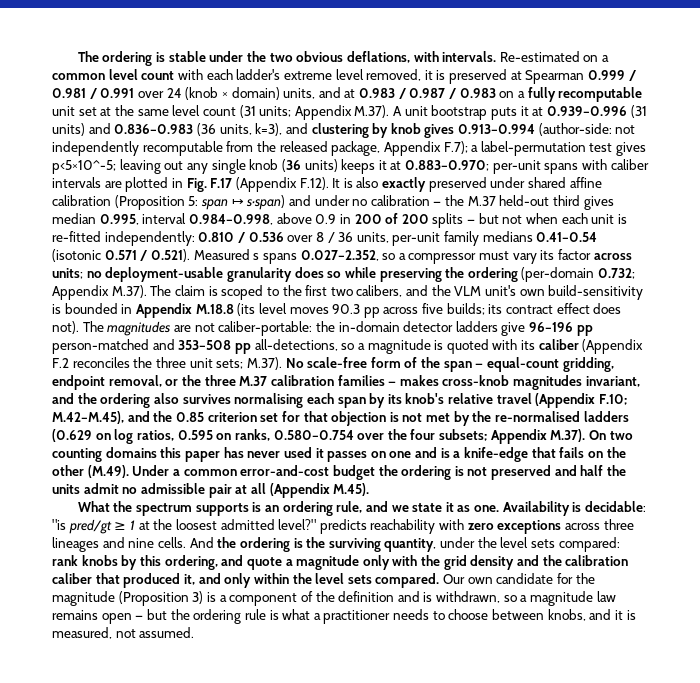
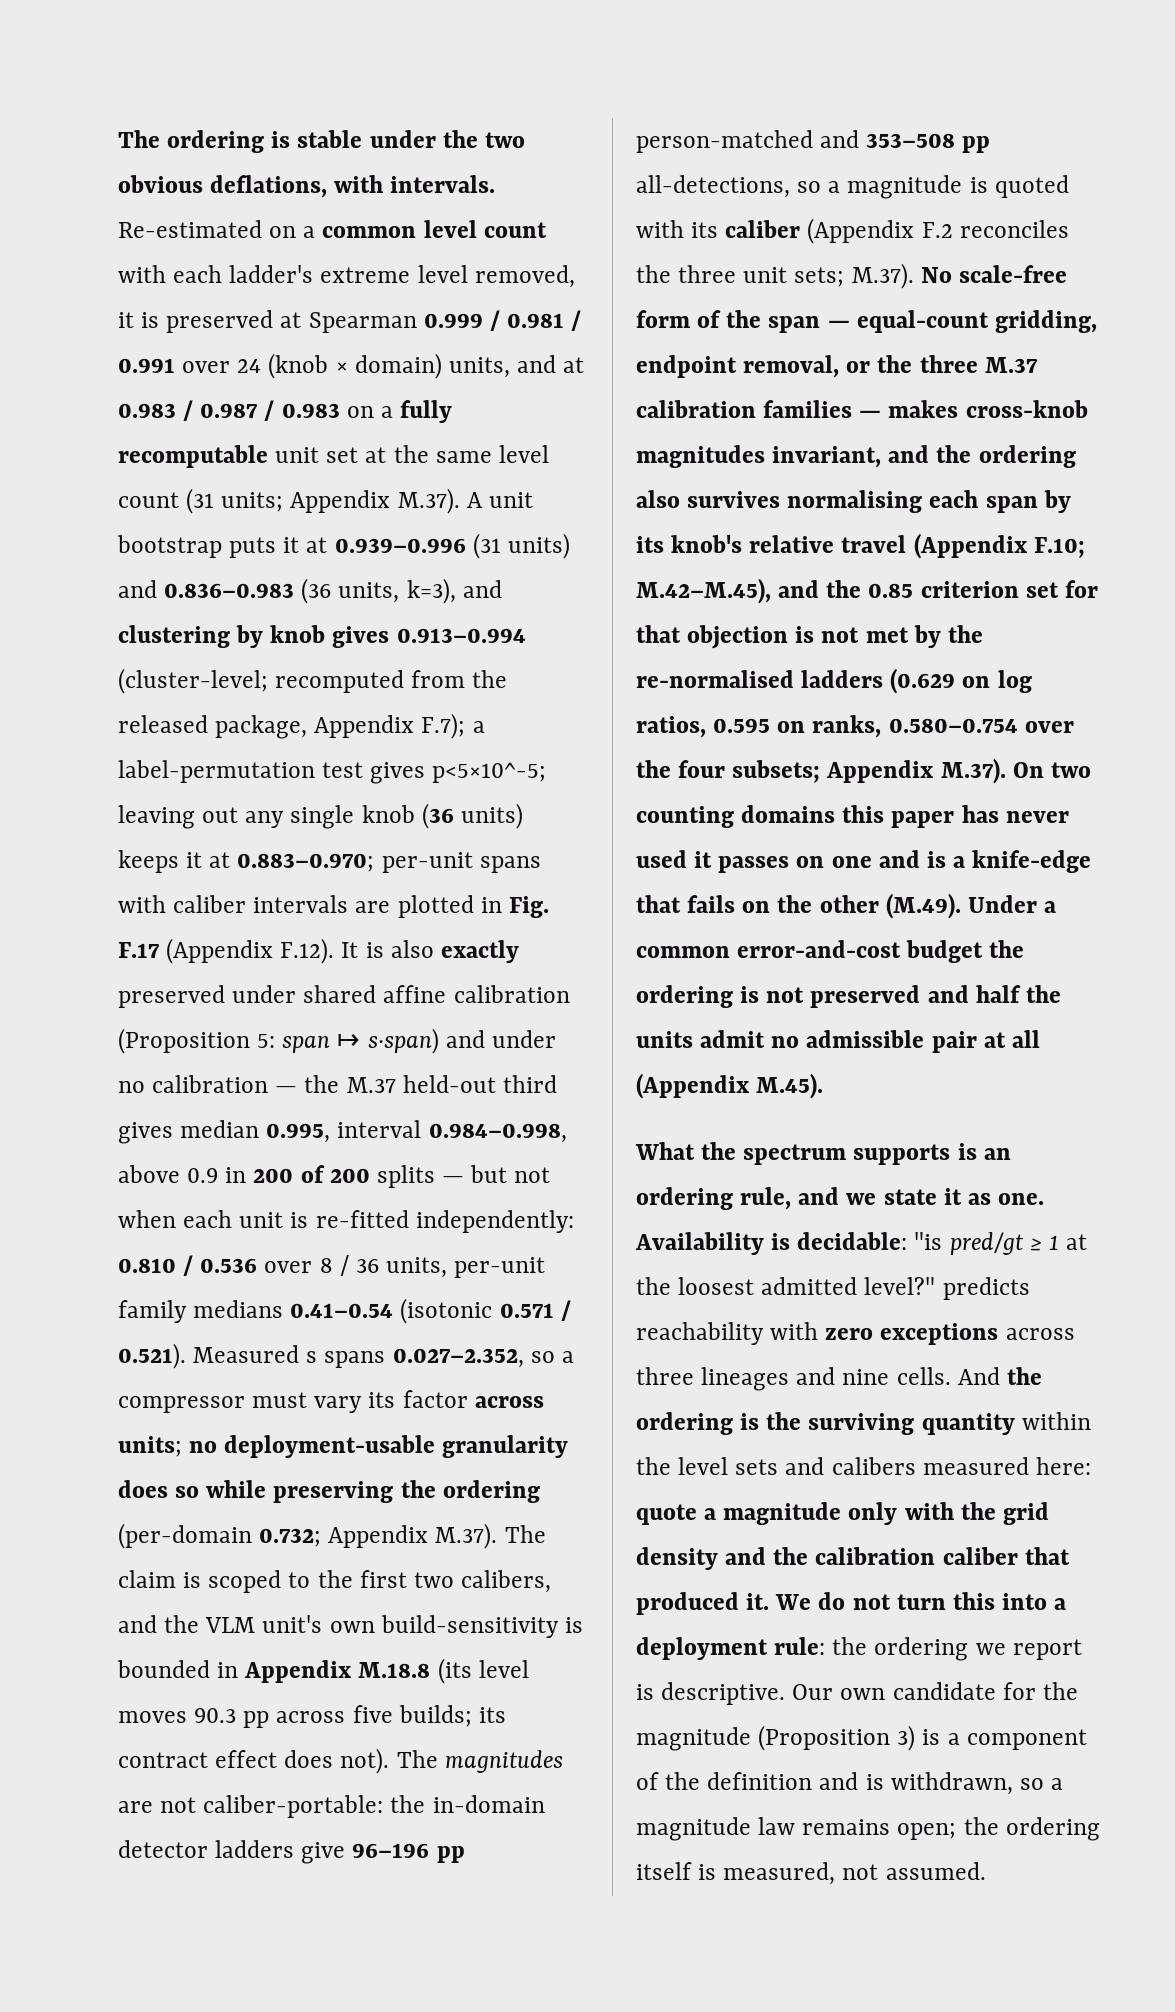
- Appendix M.37). A unit bootstrap puts it at 0.939–0.996 (31 units) and 0.836–0.983 (36 units, k=3), and clustering by knob gives 0.913–0.994 (author-side: not independently recomputable from the released package, Appendix F.7);
+ Appendix M.37). A unit bootstrap puts it at 0.939–0.996 (31 units) and 0.836–0.983 (36 units, k=3), and clustering by knob gives 0.913–0.994 (cluster-level; recomputed from the released package, Appendix F.7);
- And the ordering is the surviving quantity, under the level sets compared: rank knobs by this ordering, and quote a magnitude only with the grid density and the calibration caliber that produced it, and only within the level sets compared.
+ And the ordering is the surviving quantity within the level sets and calibers measured here: quote a magnitude only with the grid density and the calibration caliber that produced it. We do not turn this into a deployment rule: the ordering we report is descriptive.
- Our own candidate for the magnitude (Proposition 3) is a component of the definition and is withdrawn, so a magnitude law remains open — but the ordering rule is what a practitioner needs to choose between knobs, and it is measured, not assumed.
+ Our own candidate for the magnitude (Proposition 3) is a component of the definition and is withdrawn, so a magnitude law remains open; the ordering itself is measured, not assumed.

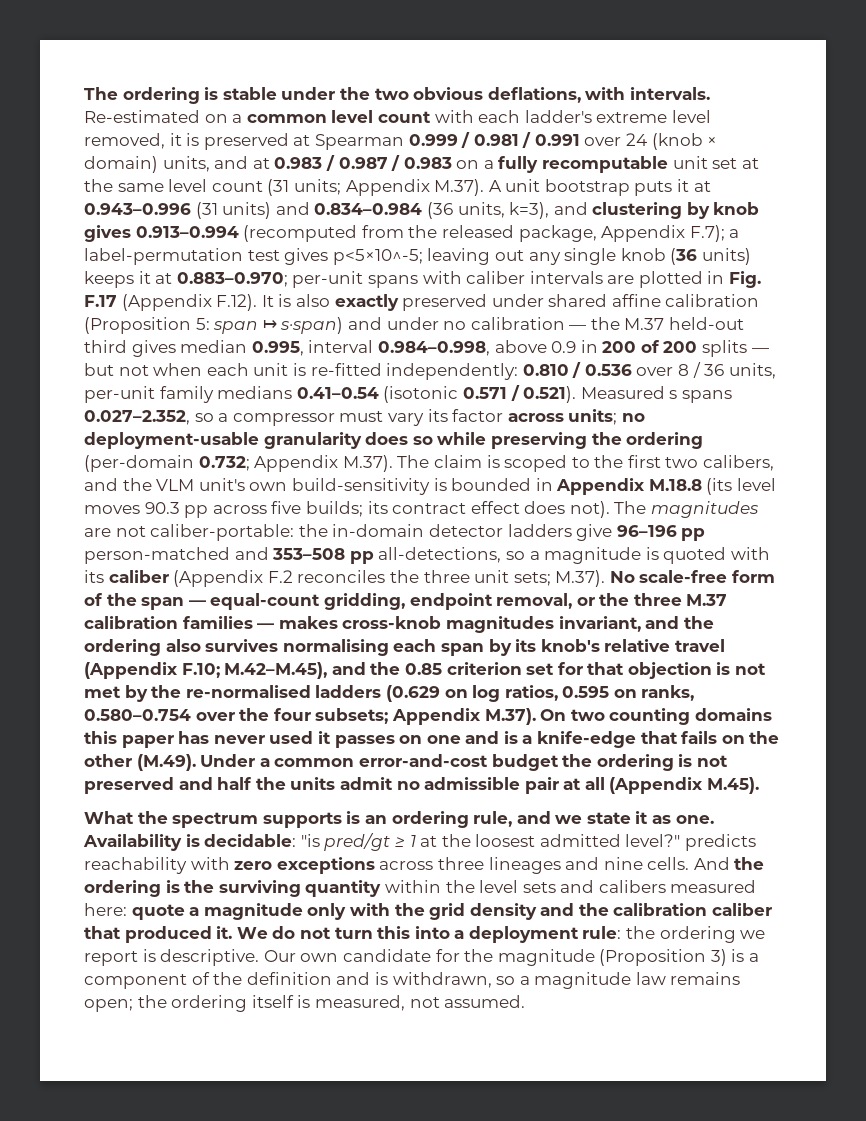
- Appendix M.37). A unit bootstrap puts it at 0.939–0.996 (31 units) and 0.836–0.983 (36 units, k=3), and clustering by knob gives 0.913–0.994 (cluster-level; recomputed from the released package, Appendix F.7);
+ Appendix M.37). A unit bootstrap puts it at 0.943–0.996 (31 units) and 0.834–0.984 (36 units, k=3), and clustering by knob gives 0.913–0.994 (recomputed from the released package, Appendix F.7);

